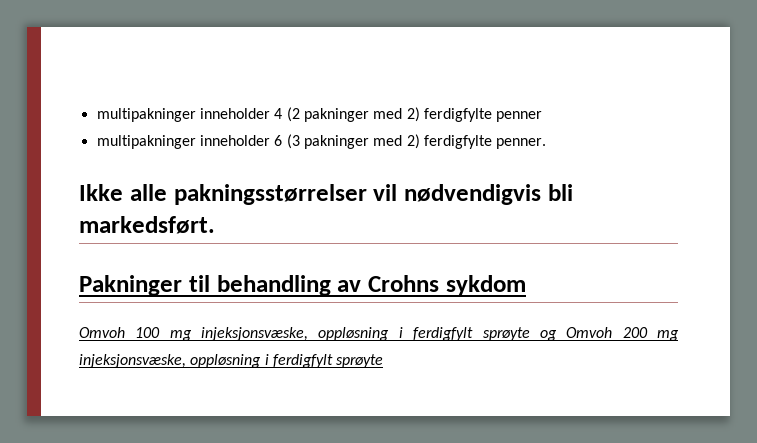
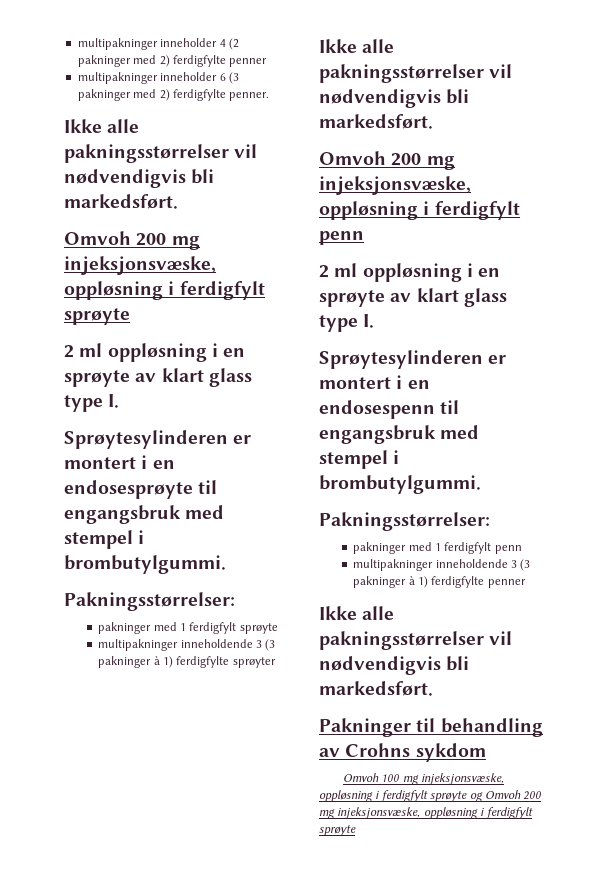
  multipakninger inneholder 6 (3 pakninger med 2) ferdigfylte penner.
+ Ikke alle pakningsstørrelser vil nødvendigvis bli markedsført.
+ Omvoh 200 mg injeksjonsvæske, oppløsning i ferdigfylt sprøyte
+ 2 ml oppløsning i en sprøyte av klart glass type I.
+ Sprøytesylinderen er montert i en endosesprøyte til engangsbruk med stempel i brombutylgummi.
+ Pakningsstørrelser:
+ pakninger med 1 ferdigfylt sprøyte
+ multipakninger inneholdende 3 (3 pakninger à 1) ferdigfylte sprøyter
+ Ikke alle pakningsstørrelser vil nødvendigvis bli markedsført.
+ Omvoh 200 mg injeksjonsvæske, oppløsning i ferdigfylt penn
+ 2 ml oppløsning i en sprøyte av klart glass type I.
+ Sprøytesylinderen er montert i en endosespenn til engangsbruk med stempel i brombutylgummi.
+ Pakningsstørrelser:
+ pakninger med 1 ferdigfylt penn
+ multipakninger inneholdende 3 (3 pakninger à 1) ferdigfylte penner

